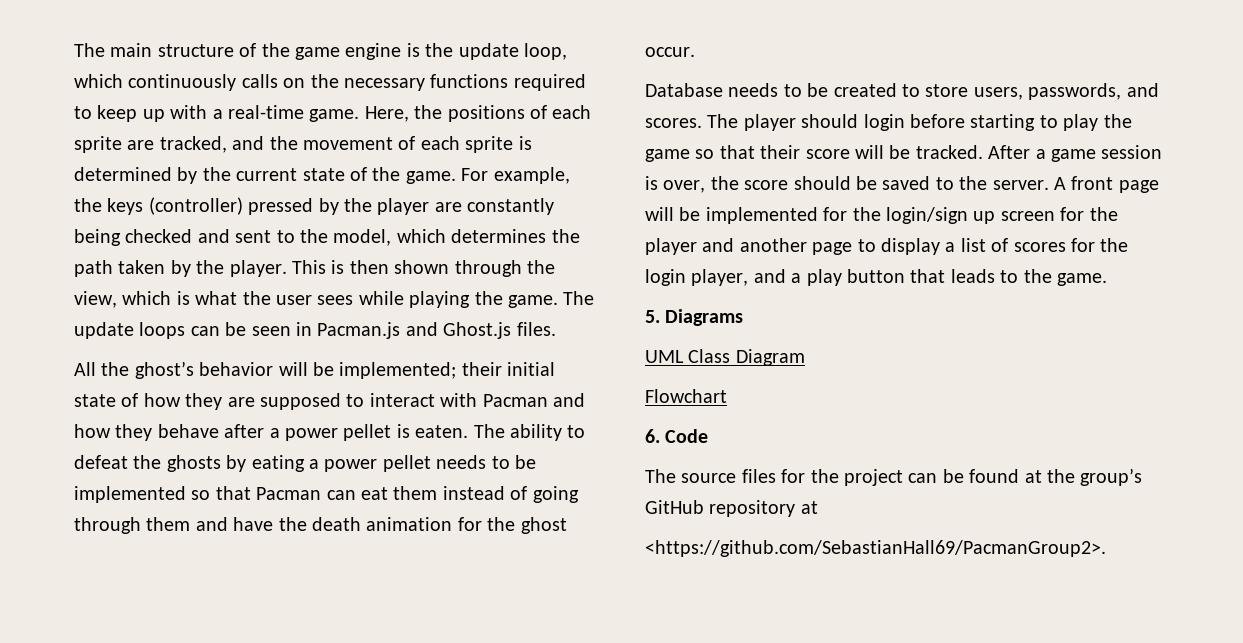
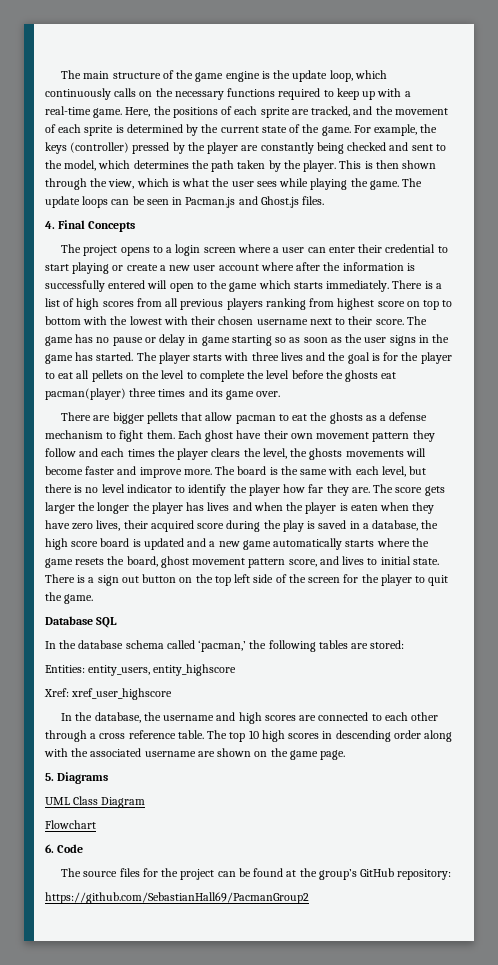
- All the ghost’s behavior will be implemented; their initial state of how they are supposed to interact with Pacman and how they behave after a power pellet is eaten. The ability to defeat the ghosts by eating a power pellet needs to be implemented so that Pacman can eat them instead of going through them and have the death animation for the ghost occur.
- Database needs to be created to store users, passwords, and scores. The player should login before starting to play the game so that their score will be tracked. After a game session is over, the score should be saved to the server. A front page will be implemented for the login/sign up screen for the player and another page to display a list of scores for the login player, and a play button that leads to the game.
+ 4. Final Concepts
+ The project opens to a login screen where a user can enter their credential to start playing or create a new user account where after the information is successfully entered will open to the game which starts immediately. There is a list of high scores from all previous players ranking from highest score on top to bottom with the lowest with their chosen username next to their score. The game has no pause or delay in game starting so as soon as the user signs in the game has started. The player starts with three lives and the goal is for the player to eat all pellets on the level to complete the level before the ghosts eat pacman(player) three times and its game over.
+ There are bigger pellets that allow pacman to eat the ghosts as a defense mechanism to fight them. Each ghost have their own movement pattern they follow and each times the player clears the level, the ghosts movements will become faster and improve more. The board is the same with each level, but there is no level indicator to identify the player how far they are. The score gets larger the longer the player has lives and when the player is eaten when they have zero lives, their acquired score during the play is saved in a database, the high score board is updated and a new game automatically starts where the game resets the board, ghost movement pattern score, and lives to initial state. There is a sign out button on the top left side of the screen for the player to quit the game.
+ Database SQL
+ In the database schema called ‘pacman,’ the following tables are stored:
+ Entities: entity_users, entity_highscore
+ Xref: xref_user_highscore
+ In the database, the username and high scores are connected to each other through a cross reference table. The top 10 high scores in descending order along with the associated username are shown on the game page.
- The source files for the project can be found at the group’s GitHub repository at
- <https://github.com/SebastianHall69/PacmanGroup2>.
+ The source files for the project can be found at the group’s GitHub repository:
+ https://github.com/SebastianHall69/PacmanGroup2

